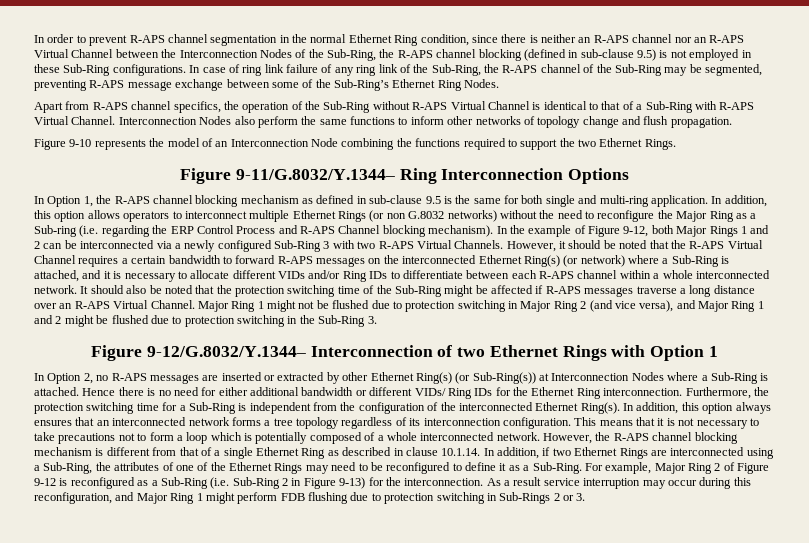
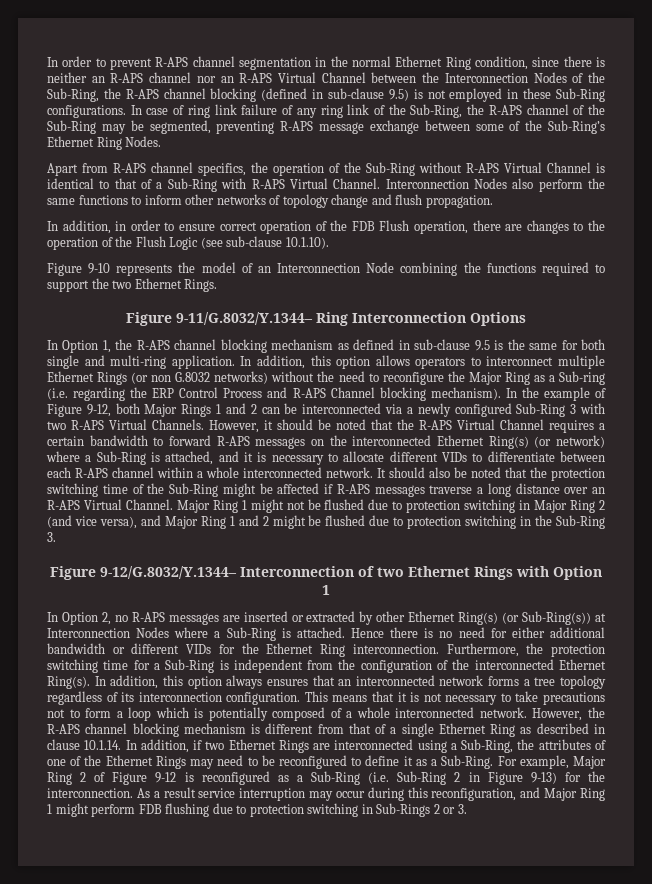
+ In addition, in order to ensure correct operation of the FDB Flush operation, there are changes to the operation of the Flush Logic (see sub-clause 10.1.10).
- However, it should be noted that the R-APS Virtual Channel requires a certain bandwidth to forward R-APS messages on the interconnected Ethernet Ring(s) (or network) where a Sub-Ring is attached, and it is necessary to allocate different VIDs and/or Ring IDs to differentiate between each R-APS channel within a whole interconnected network.
+ However, it should be noted that the R-APS Virtual Channel requires a certain bandwidth to forward R-APS messages on the interconnected Ethernet Ring(s) (or network) where a Sub-Ring is attached, and it is necessary to allocate different VIDs to differentiate between each R-APS channel within a whole interconnected network.
- Hence there is no need for either additional bandwidth or different VIDs/ Ring IDs for the Ethernet Ring interconnection.
+ Hence there is no need for either additional bandwidth or different VIDs for the Ethernet Ring interconnection.

